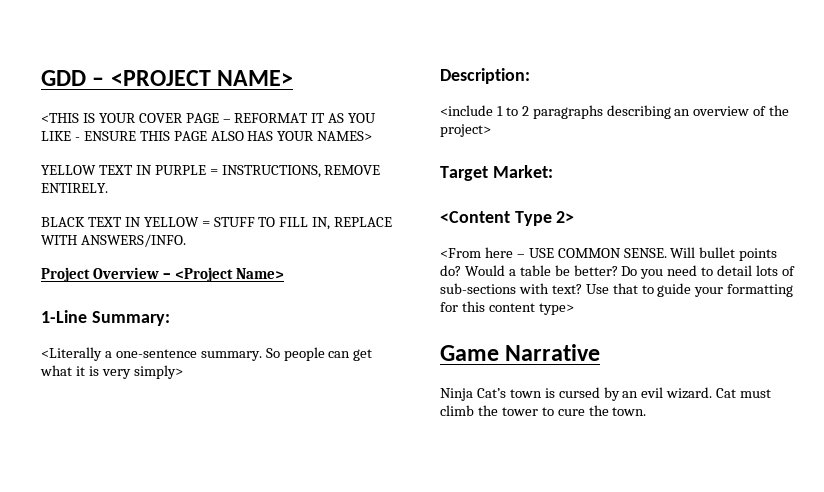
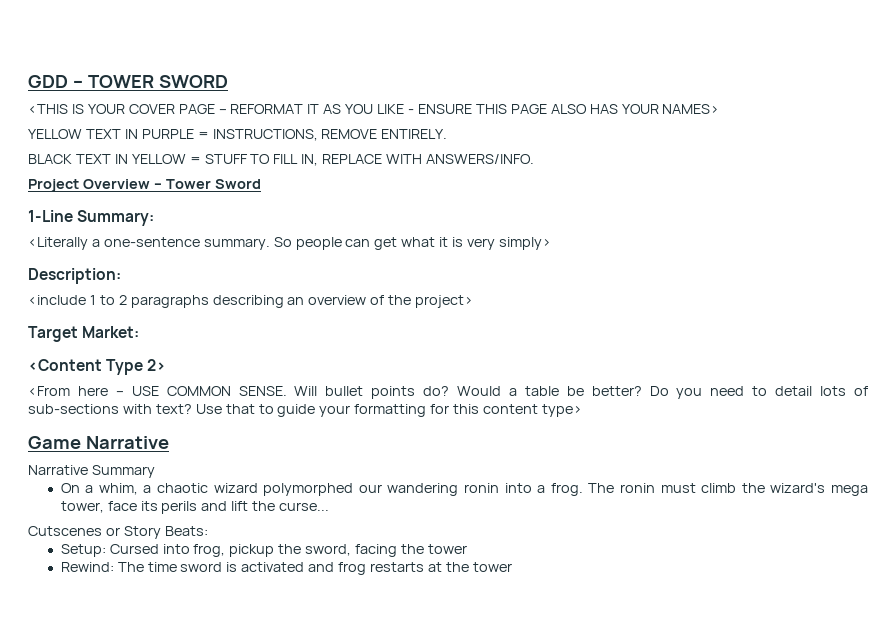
- GDD – <PROJECT NAME>
+ GDD – TOWER SWORD
- Project Overview – <Project Name>
+ Project Overview – Tower Sword
- Ninja Cat’s town is cursed by an evil wizard. Cat must climb the tower to cure the town.
+ Narrative Summary
+ On a whim, a chaotic wizard polymorphed our wandering ronin into a frog. The ronin must climb the wizard's mega tower, face its perils and lift the curse...
+ Cutscenes or Story Beats:
+ Setup: Cursed into frog, pickup the sword, facing the tower
+ Rewind: The time sword is activated and frog restarts at the tower

